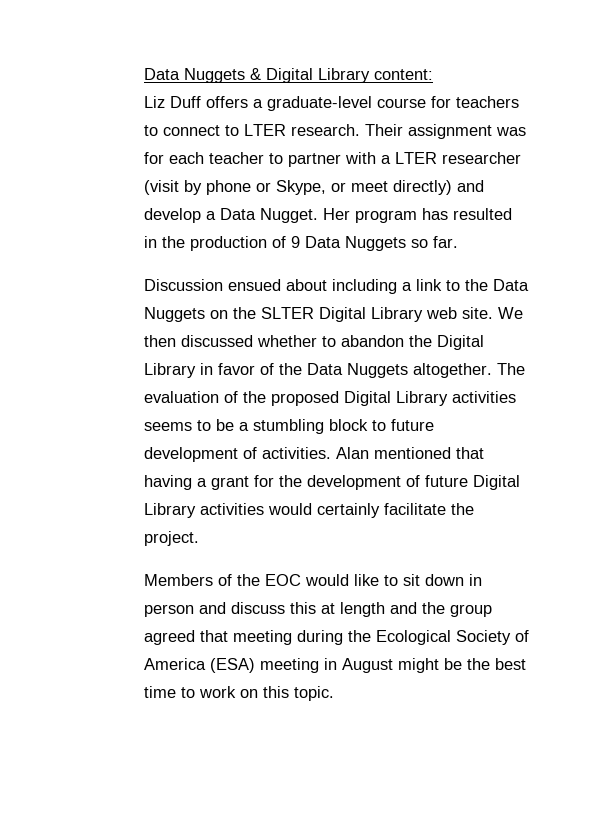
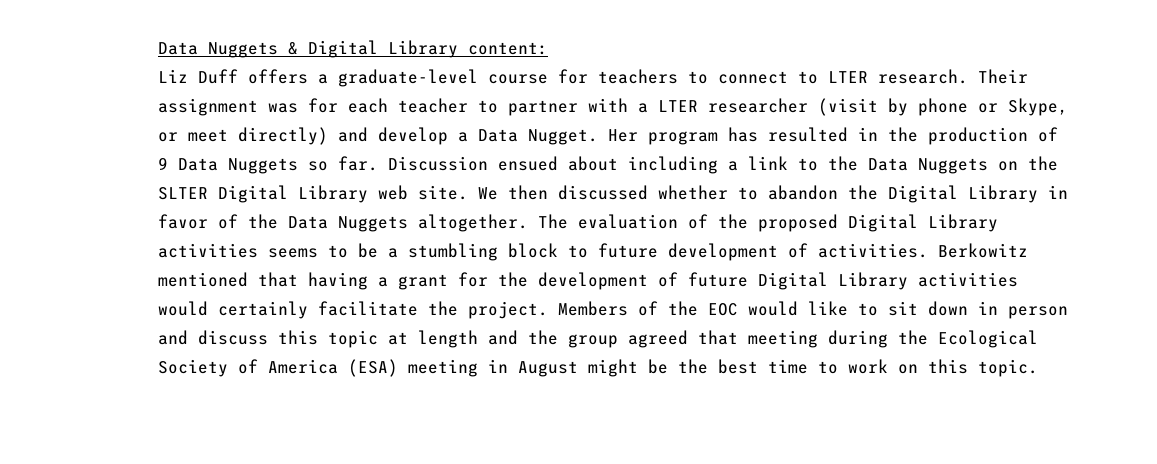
- Her program has resulted in the production of 9 Data Nuggets so far.
- Discussion ensued about including a link to the Data Nuggets on the SLTER Digital Library web site.
+ Her program has resulted in the production of 9 Data Nuggets so far. Discussion ensued about including a link to the Data Nuggets on the SLTER Digital Library web site.
- Alan mentioned that having a grant for the development of future Digital Library activities would certainly facilitate the project.
- Members of the EOC would like to sit down in person and discuss this at length and the group agreed that meeting during the Ecological Society of America (ESA) meeting in August might be the best time to work on this topic.
+ Berkowitz mentioned that having a grant for the development of future Digital Library activities would certainly facilitate the project. Members of the EOC would like to sit down in person and discuss this topic at length and the group agreed that meeting during the Ecological Society of America (ESA) meeting in August might be the best time to work on this topic.

